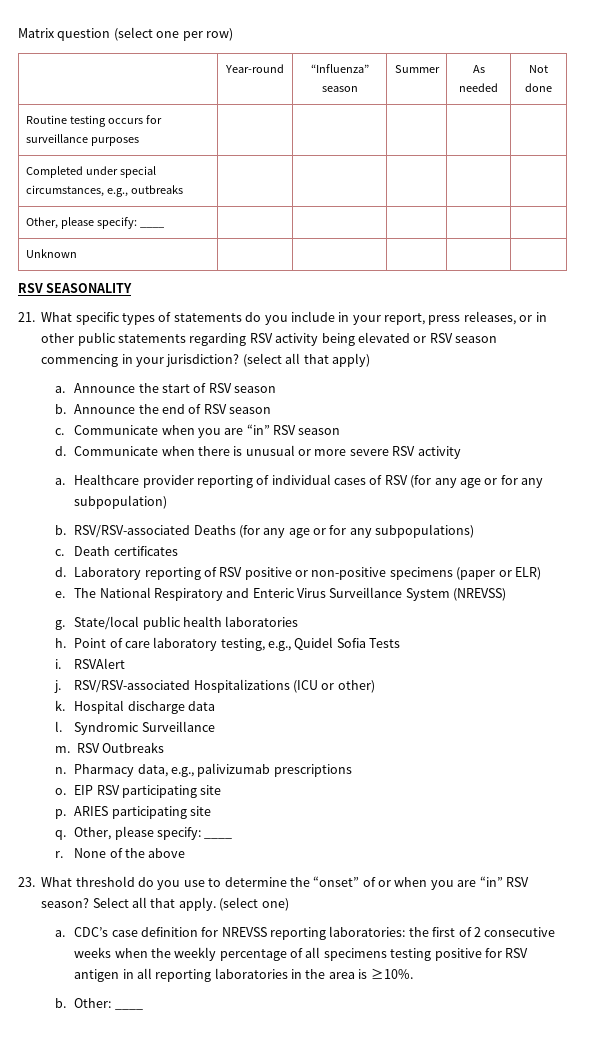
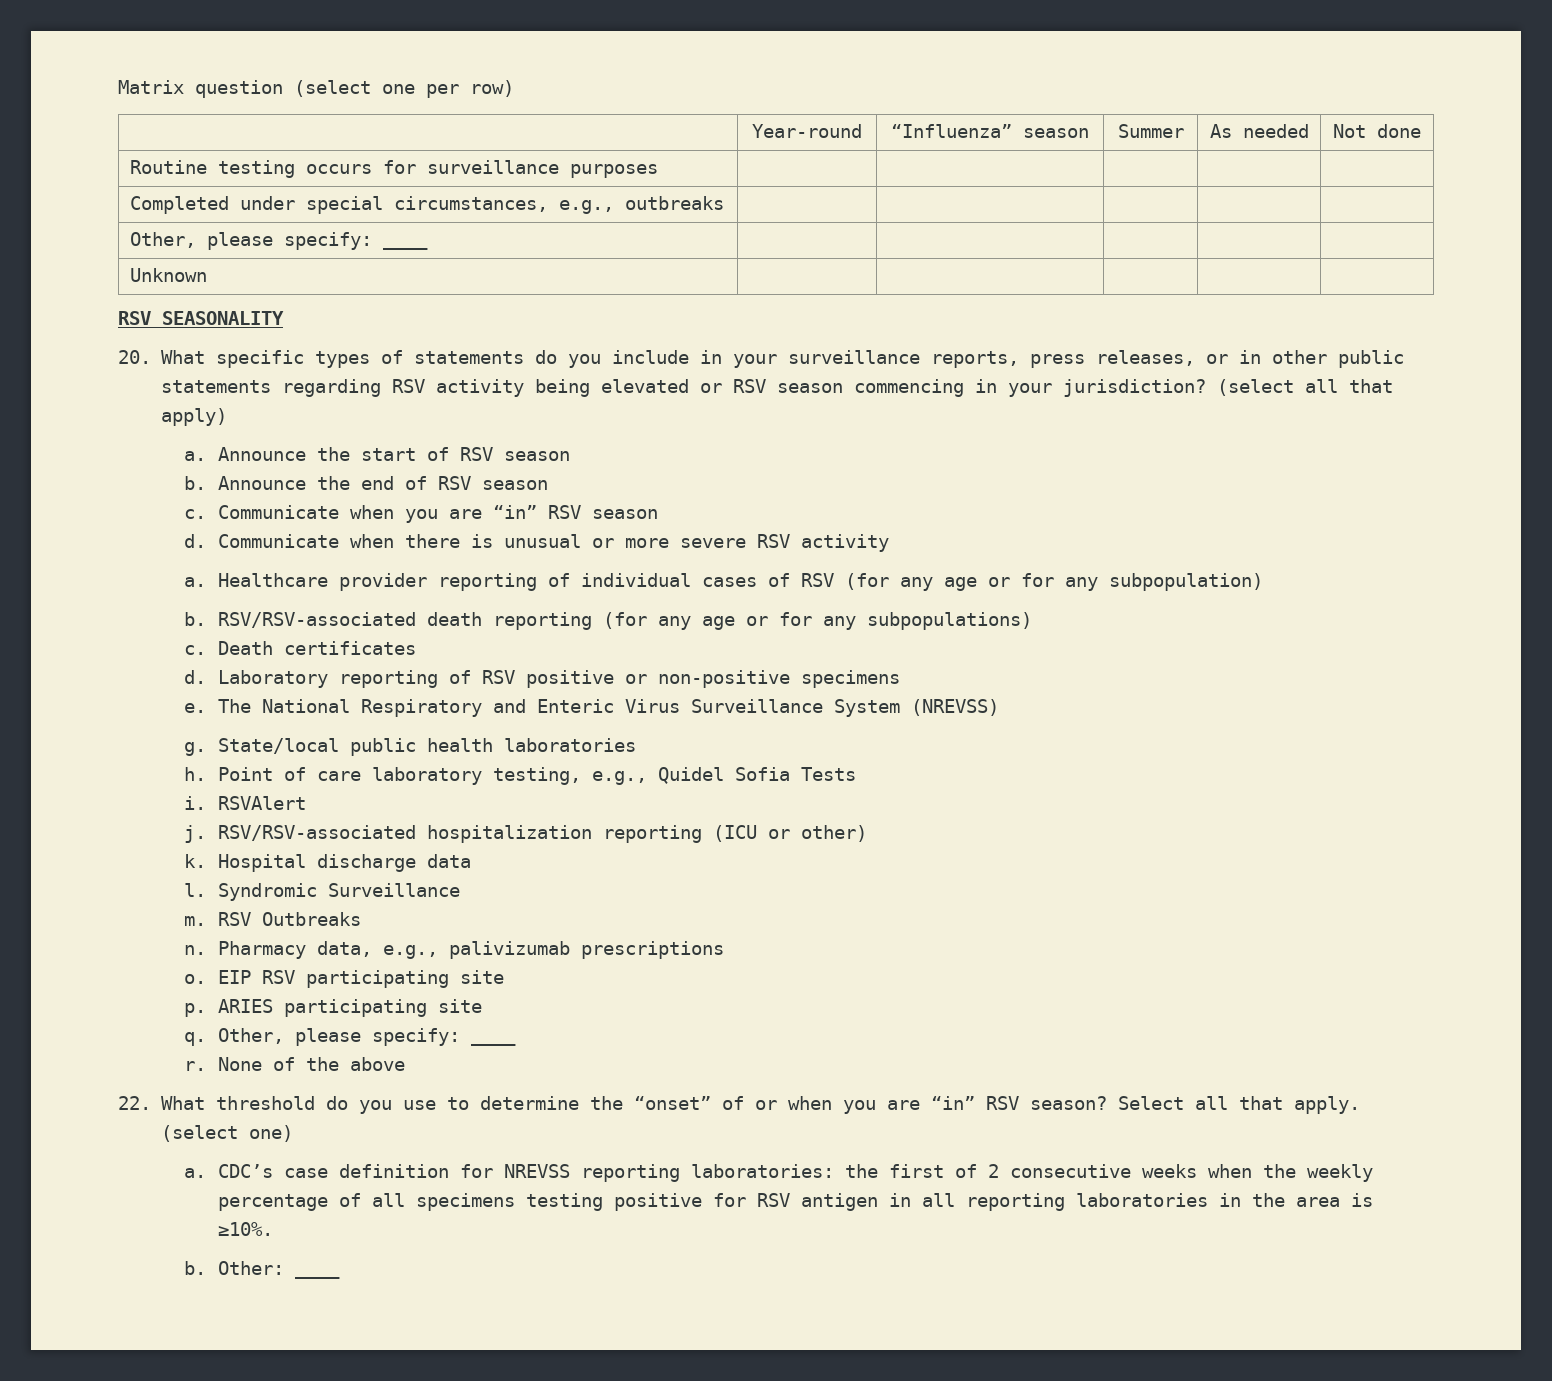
- 21. What specific types of statements do you include in your report, press releases, or in other public statements regarding RSV activity being elevated or RSV season commencing in your jurisdiction?
+ 20. What specific types of statements do you include in your surveillance reports, press releases, or in other public statements regarding RSV activity being elevated or RSV season commencing in your jurisdiction?
- RSV/RSV-associated Deaths (for any age or for any subpopulations)
+ RSV/RSV-associated death reporting (for any age or for any subpopulations)
- Laboratory reporting of RSV positive or non-positive specimens (paper or ELR)
+ Laboratory reporting of RSV positive or non-positive specimens
- RSV/RSV-associated Hospitalizations (ICU or other)
+ RSV/RSV-associated hospitalization reporting (ICU or other)
- 23. What threshold do you use to determine the “onset” of or when you are “in” RSV season?
+ 22. What threshold do you use to determine the “onset” of or when you are “in” RSV season?

